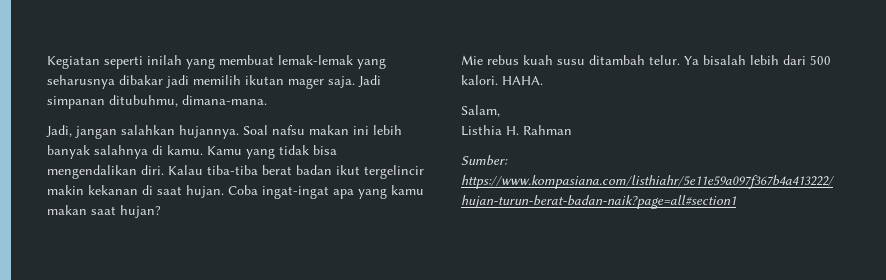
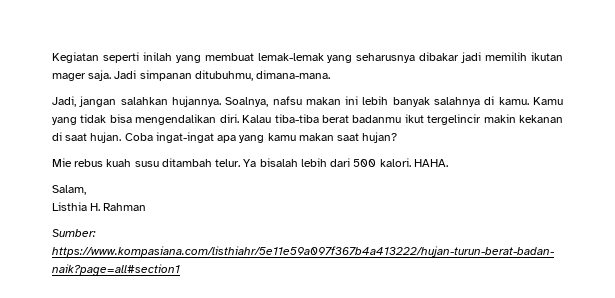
- Soal nafsu makan ini lebih banyak salahnya di kamu.
+ Soalnya, nafsu makan ini lebih banyak salahnya di kamu.
- Kalau tiba-tiba berat badan ikut tergelincir makin kekanan di saat hujan.
+ Kalau tiba-tiba berat badanmu ikut tergelincir makin kekanan di saat hujan.

